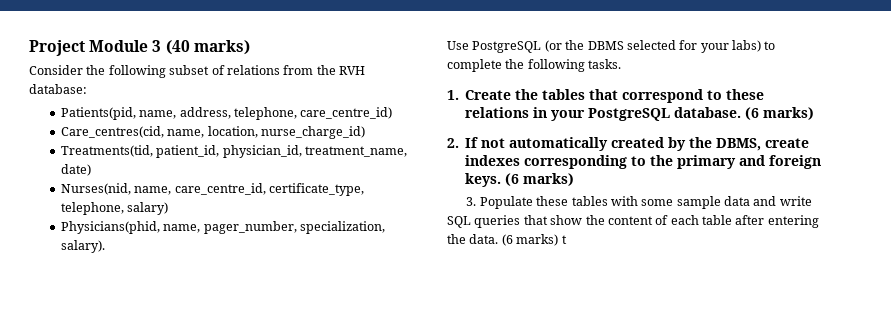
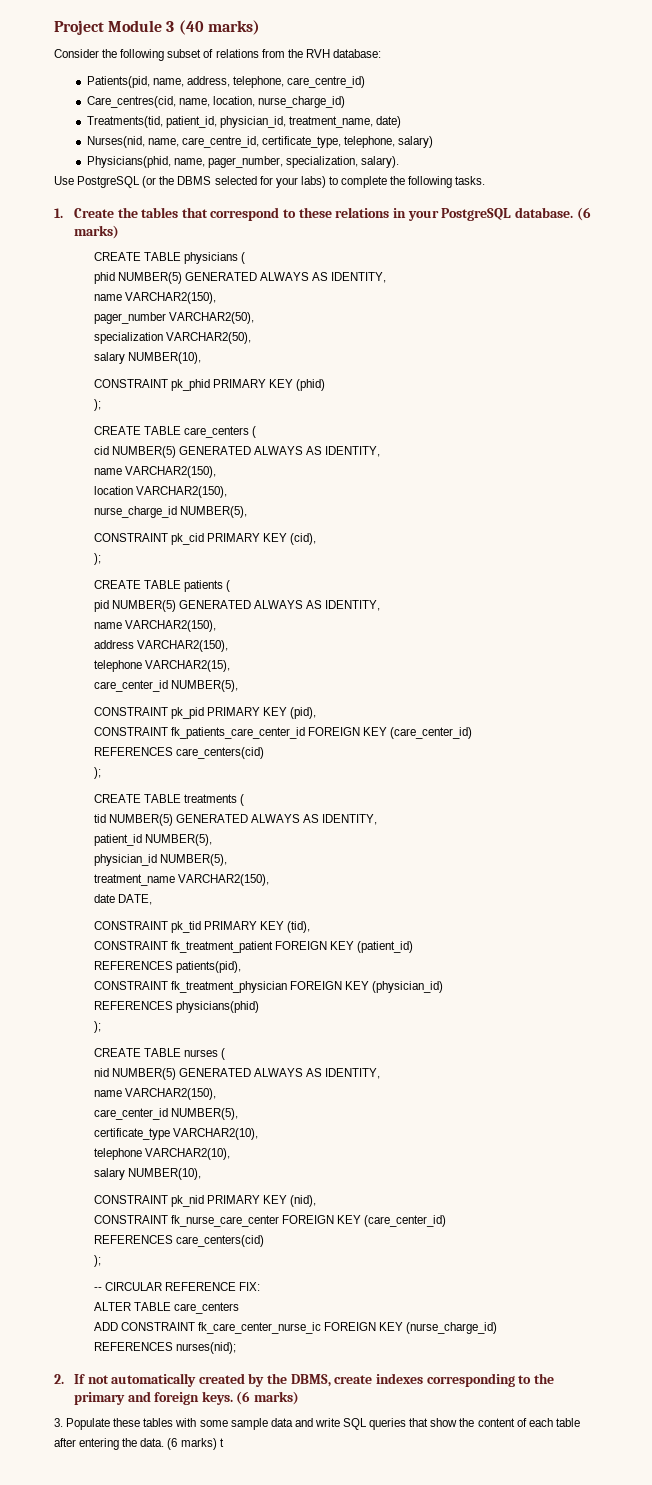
+ CREATE TABLE physicians (
+ phid NUMBER(5) GENERATED ALWAYS AS IDENTITY,
+ name VARCHAR2(150),
+ pager_number VARCHAR2(50),
+ specialization VARCHAR2(50),
+ salary NUMBER(10),
+ CONSTRAINT pk_phid PRIMARY KEY (phid)
+ );
+ CREATE TABLE care_centers (
+ cid NUMBER(5) GENERATED ALWAYS AS IDENTITY,
+ name VARCHAR2(150),
+ location VARCHAR2(150),
+ nurse_charge_id NUMBER(5),
+ CONSTRAINT pk_cid PRIMARY KEY (cid),
+ );
+ CREATE TABLE patients (
+ pid NUMBER(5) GENERATED ALWAYS AS IDENTITY,
+ name VARCHAR2(150),
+ address VARCHAR2(150),
+ telephone VARCHAR2(15),
+ care_center_id NUMBER(5),
+ CONSTRAINT pk_pid PRIMARY KEY (pid),
+ CONSTRAINT fk_patients_care_center_id FOREIGN KEY (care_center_id)
+ REFERENCES care_centers(cid)
+ );
+ CREATE TABLE treatments (
+ tid NUMBER(5) GENERATED ALWAYS AS IDENTITY,
+ patient_id NUMBER(5),
+ physician_id NUMBER(5),
+ treatment_name VARCHAR2(150),
+ date DATE,
+ CONSTRAINT pk_tid PRIMARY KEY (tid),
+ CONSTRAINT fk_treatment_patient FOREIGN KEY (patient_id)
+ REFERENCES patients(pid),
+ CONSTRAINT fk_treatment_physician FOREIGN KEY (physician_id)
+ REFERENCES physicians(phid)
+ );
+ CREATE TABLE nurses (
+ nid NUMBER(5) GENERATED ALWAYS AS IDENTITY,
+ name VARCHAR2(150),
+ care_center_id NUMBER(5),
+ certificate_type VARCHAR2(10),
+ telephone VARCHAR2(10),
+ salary NUMBER(10),
+ CONSTRAINT pk_nid PRIMARY KEY (nid),
+ CONSTRAINT fk_nurse_care_center FOREIGN KEY (care_center_id)
+ REFERENCES care_centers(cid)
+ );
+ -- CIRCULAR REFERENCE FIX:
+ ALTER TABLE care_centers
+ ADD CONSTRAINT fk_care_center_nurse_ic FOREIGN KEY (nurse_charge_id)
+ REFERENCES nurses(nid);

